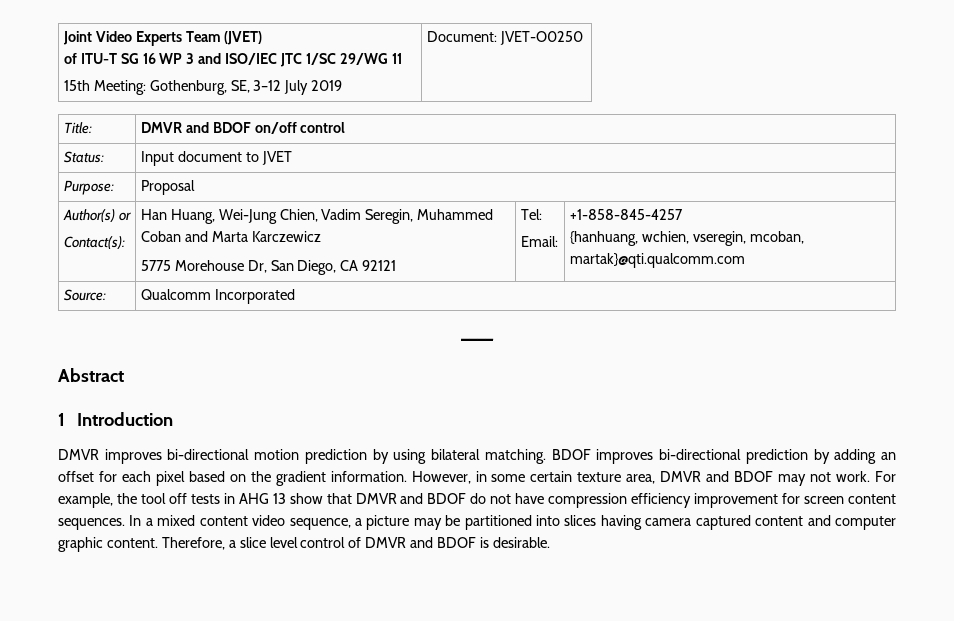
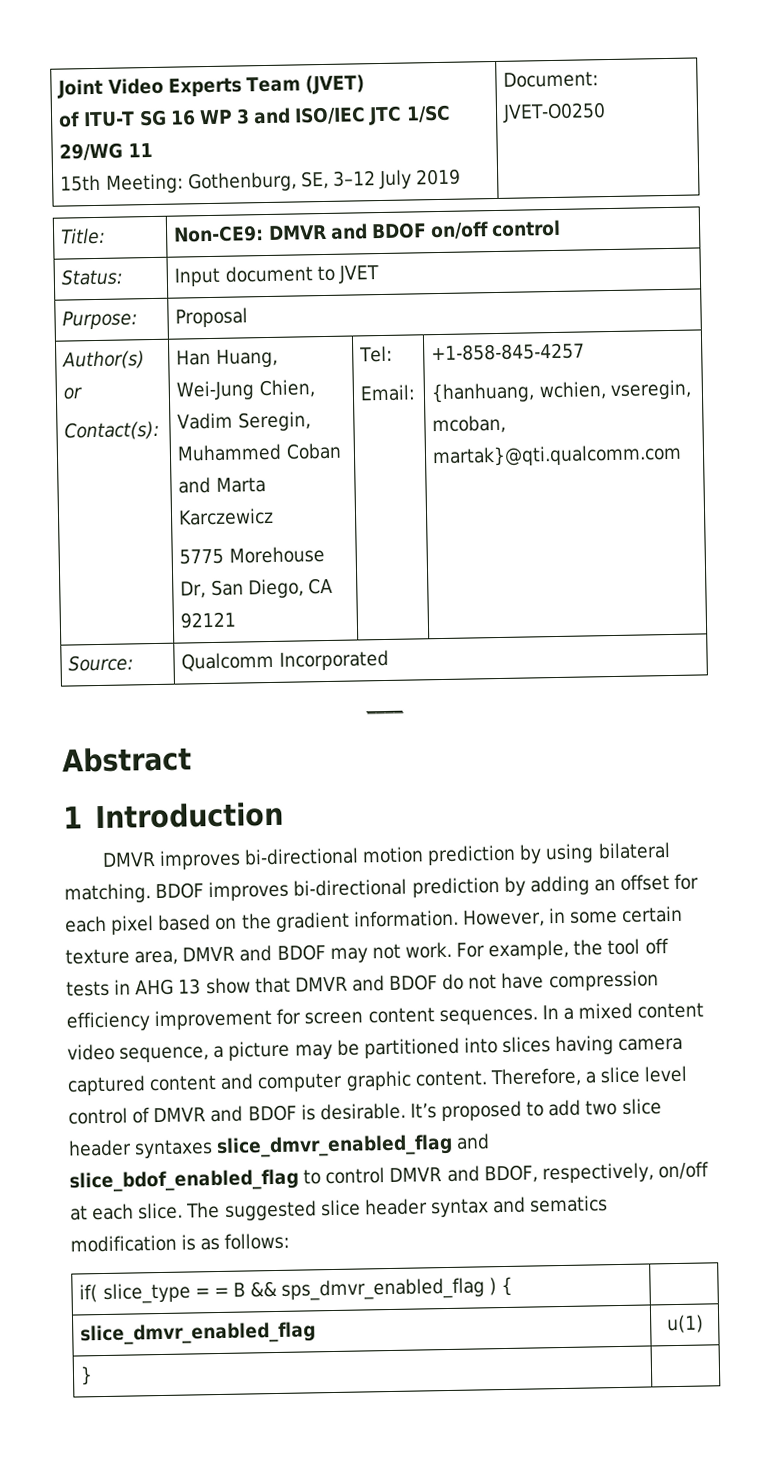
- Title: | DMVR and BDOF on/off control
+ Title: | Non-CE9: DMVR and BDOF on/off control
+ It’s proposed to add two slice header syntaxes slice_dmvr_enabled_flag and slice_bdof_enabled_flag to control DMVR and BDOF, respectively, on/off at each slice. The suggested slice header syntax and sematics modification is as follows:
+ if( slice_type = = B && sps_dmvr_enabled_flag ) { |
+ slice_dmvr_enabled_flag | u(1)
+ } |

